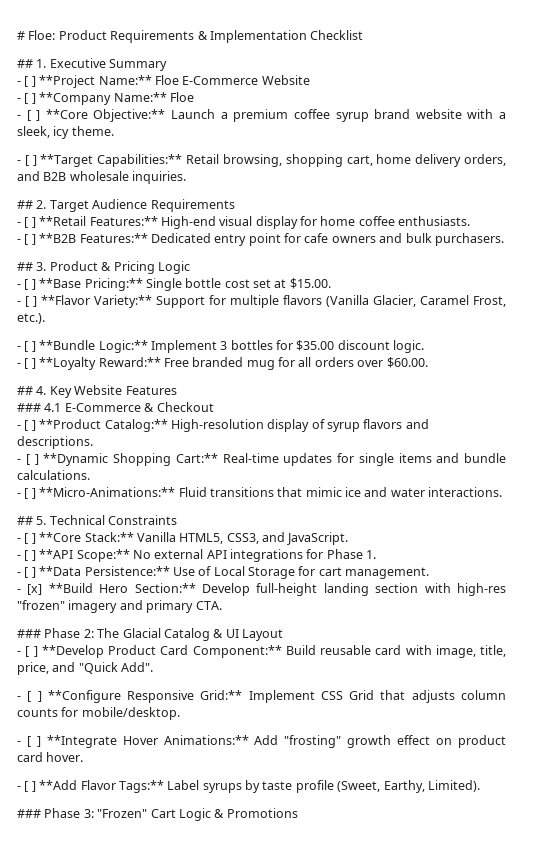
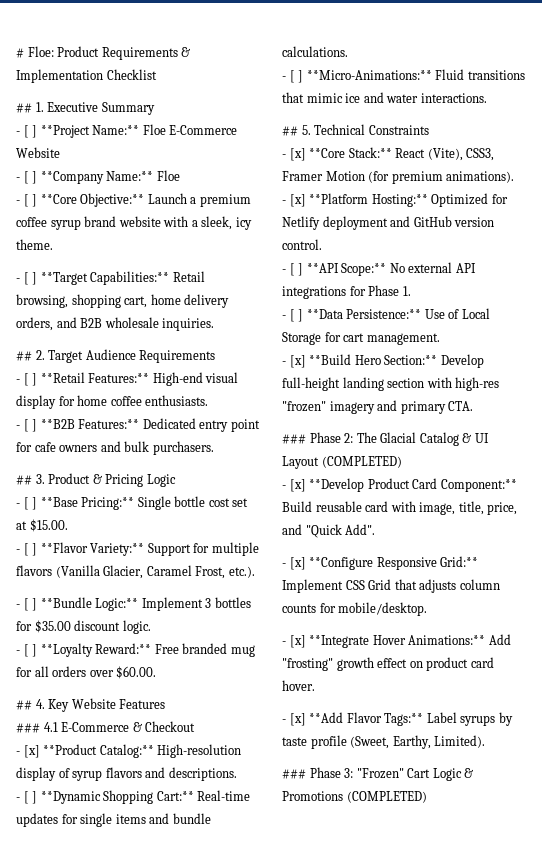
- - [ ] **Product Catalog:** High-resolution display of syrup flavors and descriptions.
+ - [x] **Product Catalog:** High-resolution display of syrup flavors and descriptions.
- - [ ] **Core Stack:** Vanilla HTML5, CSS3, and JavaScript.
+ - [x] **Core Stack:** React (Vite), CSS3, Framer Motion (for premium animations).
+ - [x] **Platform Hosting:** Optimized for Netlify deployment and GitHub version control.
- ### Phase 2: The Glacial Catalog & UI Layout
- - [ ] **Develop Product Card Component:** Build reusable card with image, title, price, and "Quick Add".
+ ### Phase 2: The Glacial Catalog & UI Layout (COMPLETED)
+ - [x] **Develop Product Card Component:** Build reusable card with image, title, price, and "Quick Add".
- - [ ] **Configure Responsive Grid:** Implement CSS Grid that adjusts column counts for mobile/desktop.
+ - [x] **Configure Responsive Grid:** Implement CSS Grid that adjusts column counts for mobile/desktop.
- - [ ] **Integrate Hover Animations:** Add "frosting" growth effect on product card hover.
+ - [x] **Integrate Hover Animations:** Add "frosting" growth effect on product card hover.
- - [ ] **Add Flavor Tags:** Label syrups by taste profile (Sweet, Earthy, Limited).
+ - [x] **Add Flavor Tags:** Label syrups by taste profile (Sweet, Earthy, Limited).
- ### Phase 3: "Frozen" Cart Logic & Promotions
+ ### Phase 3: "Frozen" Cart Logic & Promotions (COMPLETED)

